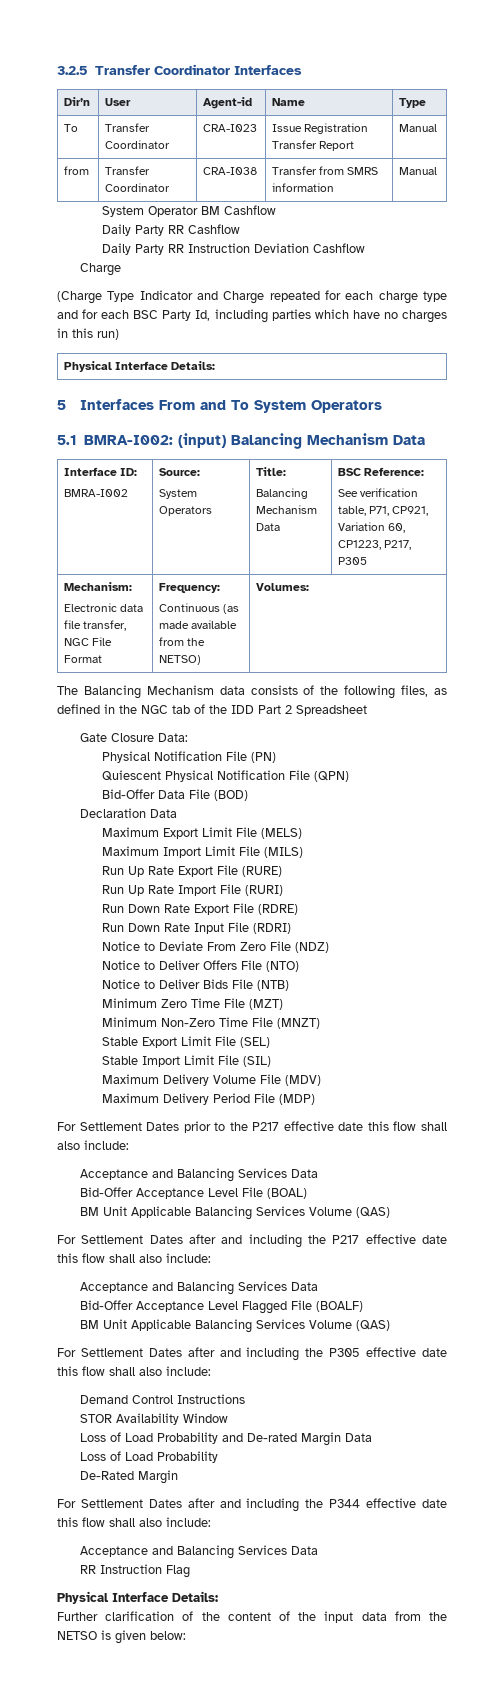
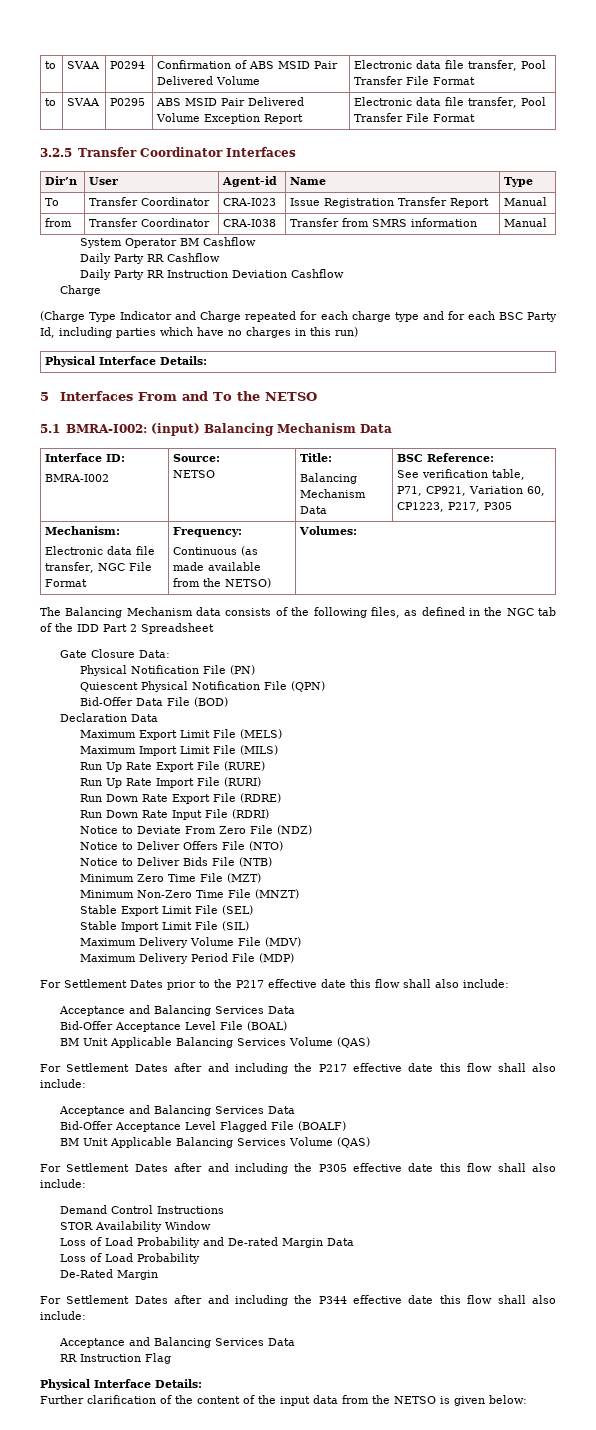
+ to | SVAA | P0294 | Confirmation of ABS MSID Pair Delivered Volume | Electronic data file transfer, Pool Transfer File Format
+ to | SVAA | P0295 | ABS MSID Pair Delivered Volume Exception Report | Electronic data file transfer, Pool Transfer File Format
- 5 Interfaces From and To System Operators
+ 5 Interfaces From and To the NETSO
  Interface ID:
  BMRA-I002 | Source:
- System Operators | Title:
+ NETSO | Title:

